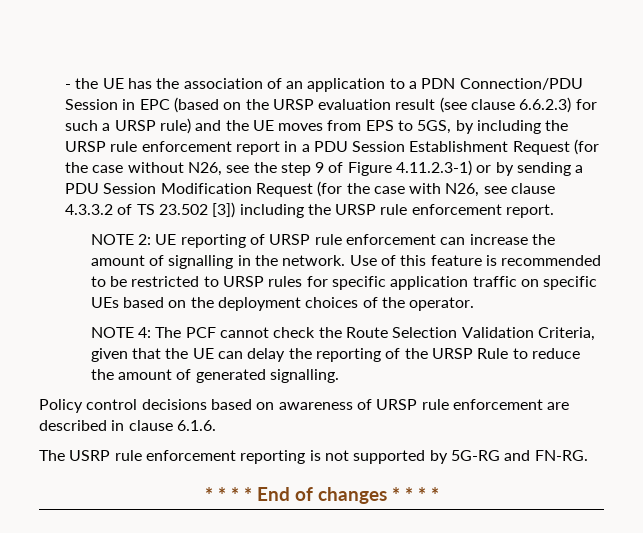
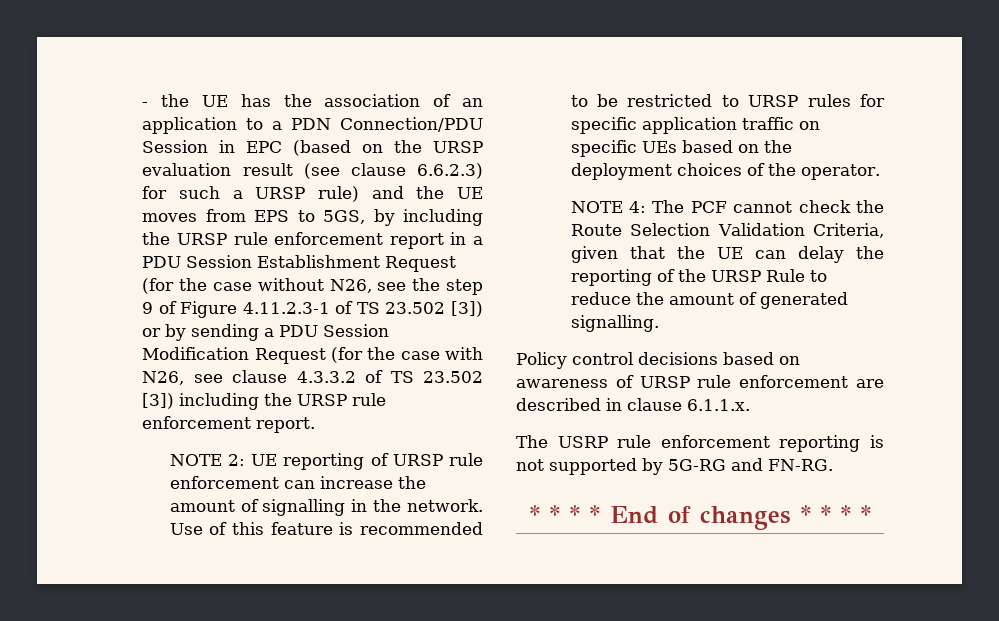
- - the UE has the association of an application to a PDN Connection/PDU Session in EPC (based on the URSP evaluation result (see clause 6.6.2.3) for such a URSP rule) and the UE moves from EPS to 5GS, by including the URSP rule enforcement report in a PDU Session Establishment Request (for the case without N26, see the step 9 of Figure 4.11.2.3-1) or by sending a PDU Session Modification Request (for the case with N26, see clause 4.3.3.2 of TS 23.502 [3]) including the URSP rule enforcement report.
+ - the UE has the association of an application to a PDN Connection/PDU Session in EPC (based on the URSP evaluation result (see clause 6.6.2.3) for such a URSP rule) and the UE moves from EPS to 5GS, by including the URSP rule enforcement report in a PDU Session Establishment Request (for the case without N26, see the step 9 of Figure 4.11.2.3-1 of TS 23.502 [3]) or by sending a PDU Session Modification Request (for the case with N26, see clause 4.3.3.2 of TS 23.502 [3]) including the URSP rule enforcement report.
- Policy control decisions based on awareness of URSP rule enforcement are described in clause 6.1.6.
+ Policy control decisions based on awareness of URSP rule enforcement are described in clause 6.1.1.x.

